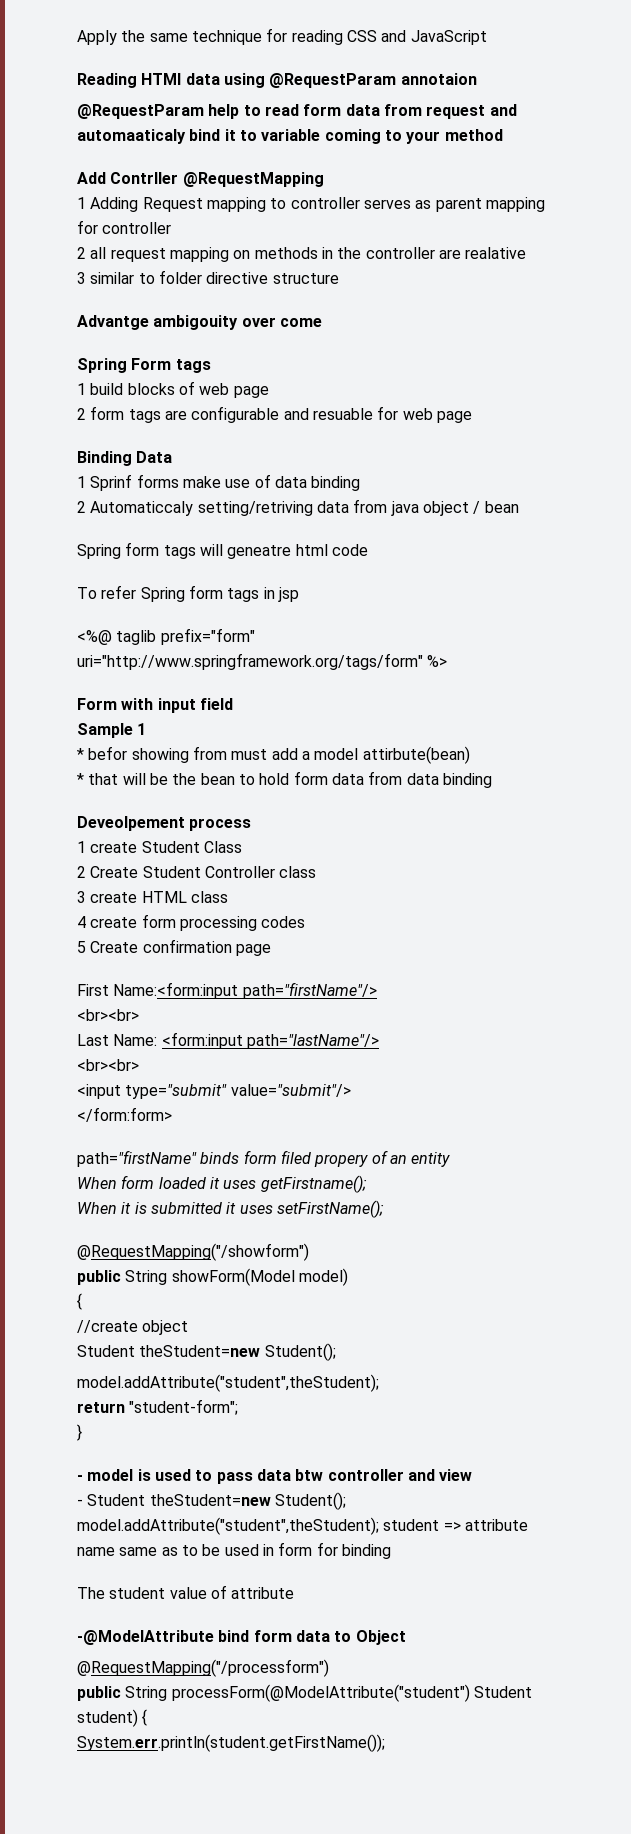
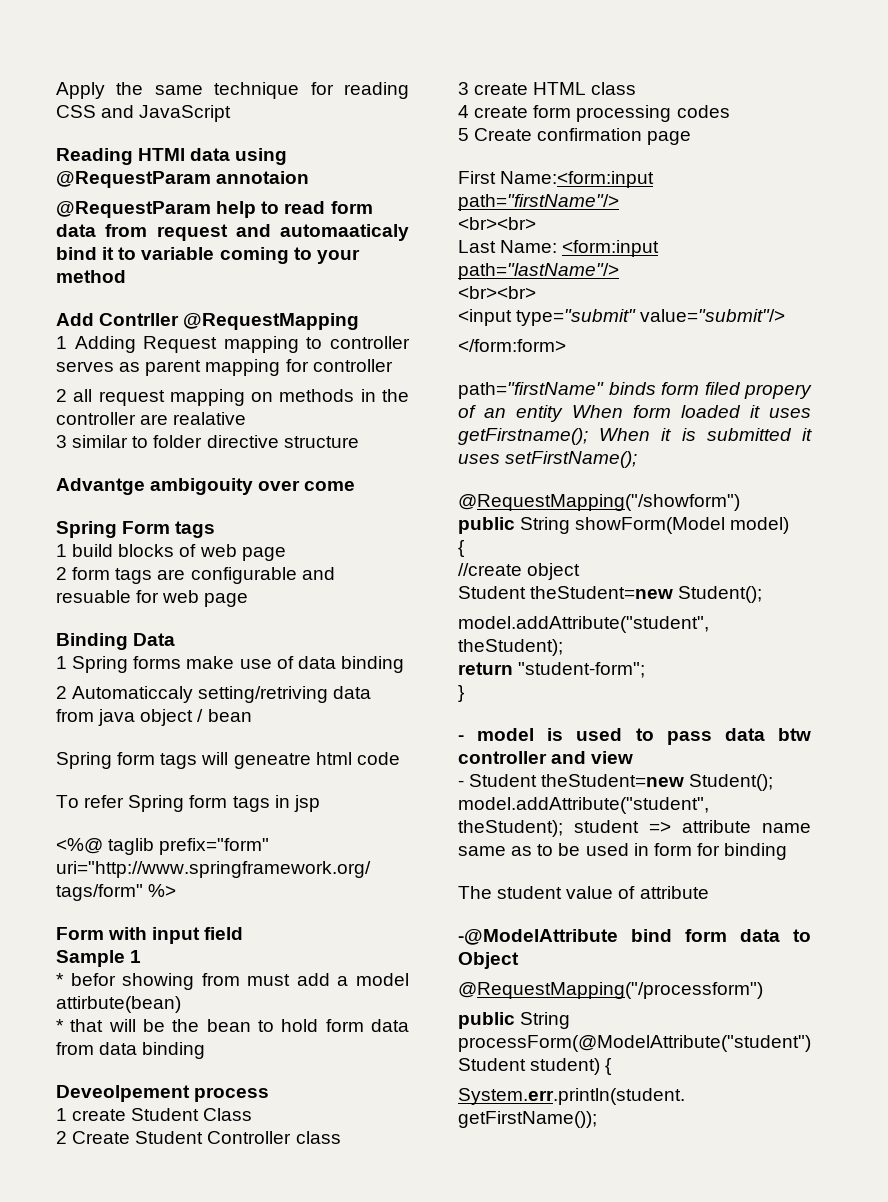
- 1 Sprinf forms make use of data binding
+ 1 Spring forms make use of data binding
- path="firstName" binds form filed propery of an entity
- When form loaded it uses getFirstname();
- When it is submitted it uses setFirstName();
+ path="firstName" binds form filed propery of an entity When form loaded it uses getFirstname(); When it is submitted it uses setFirstName();

